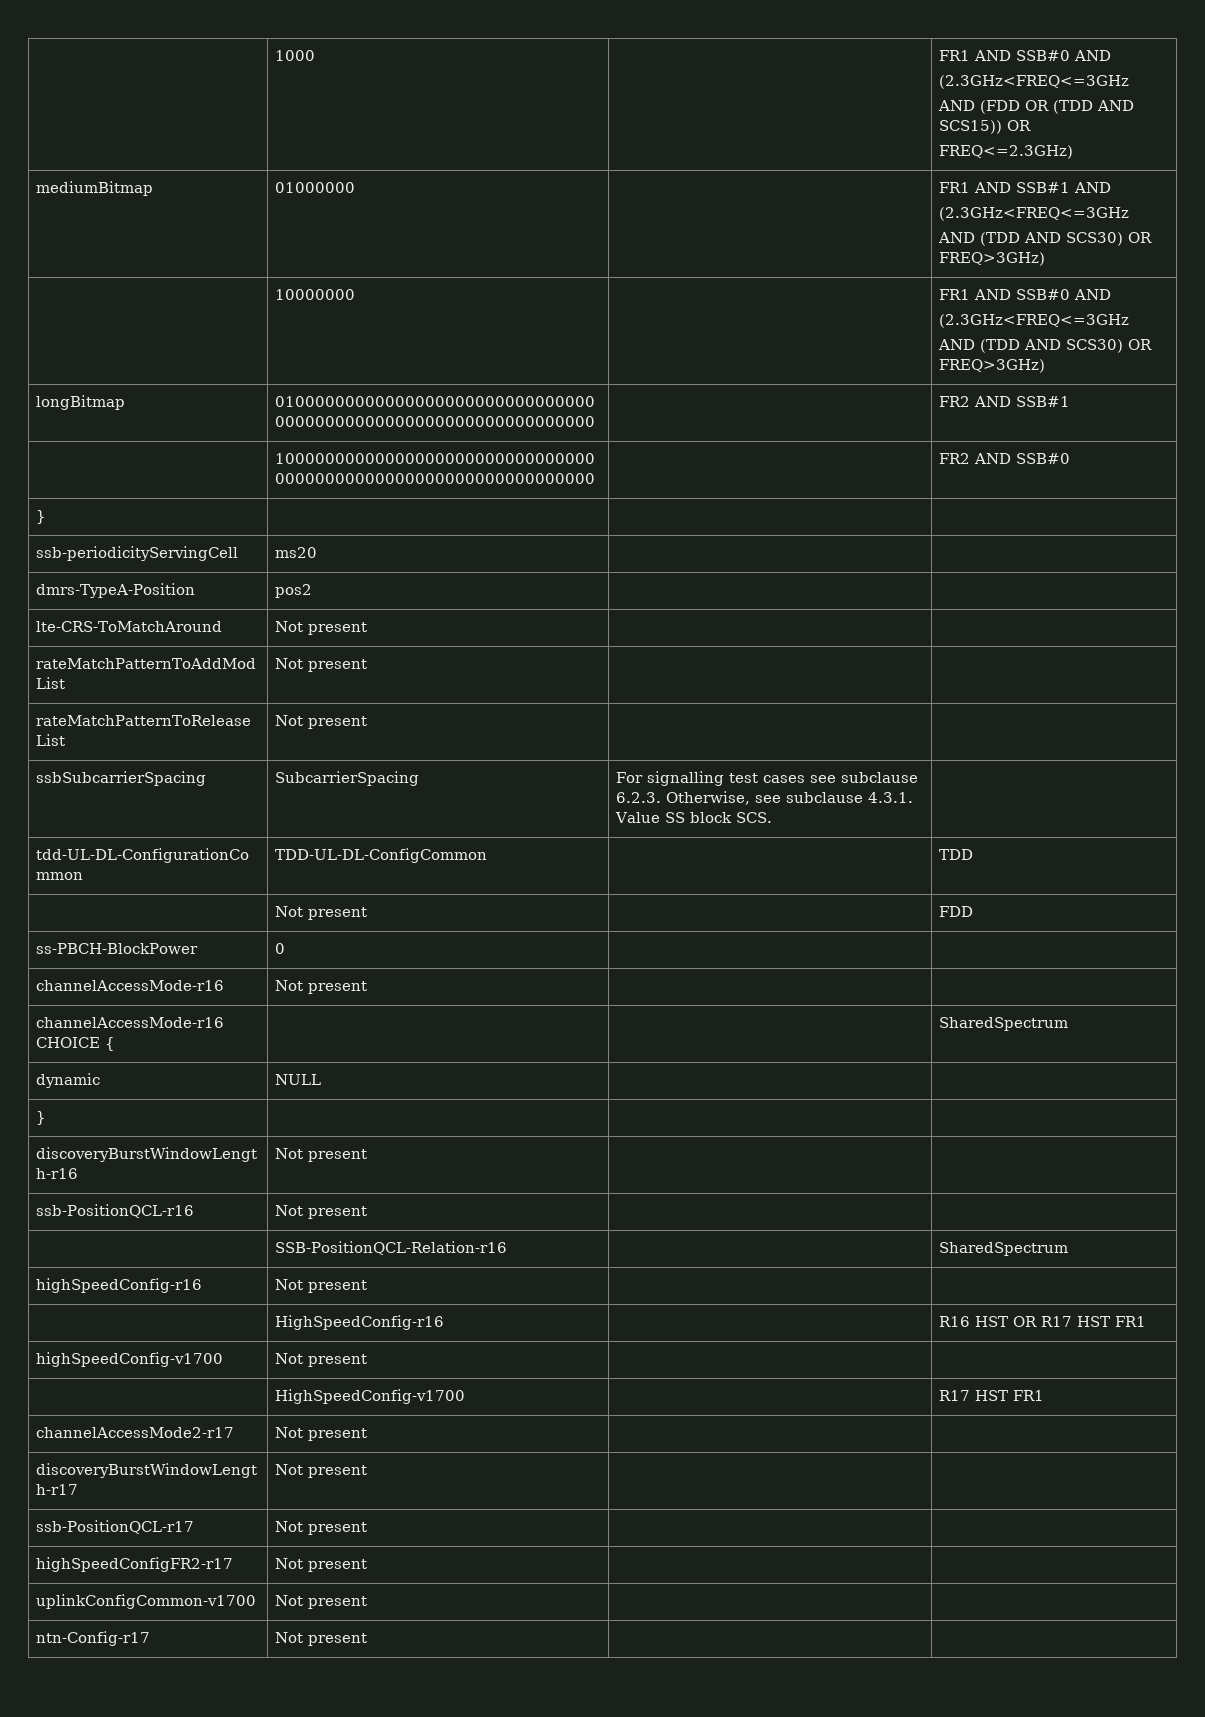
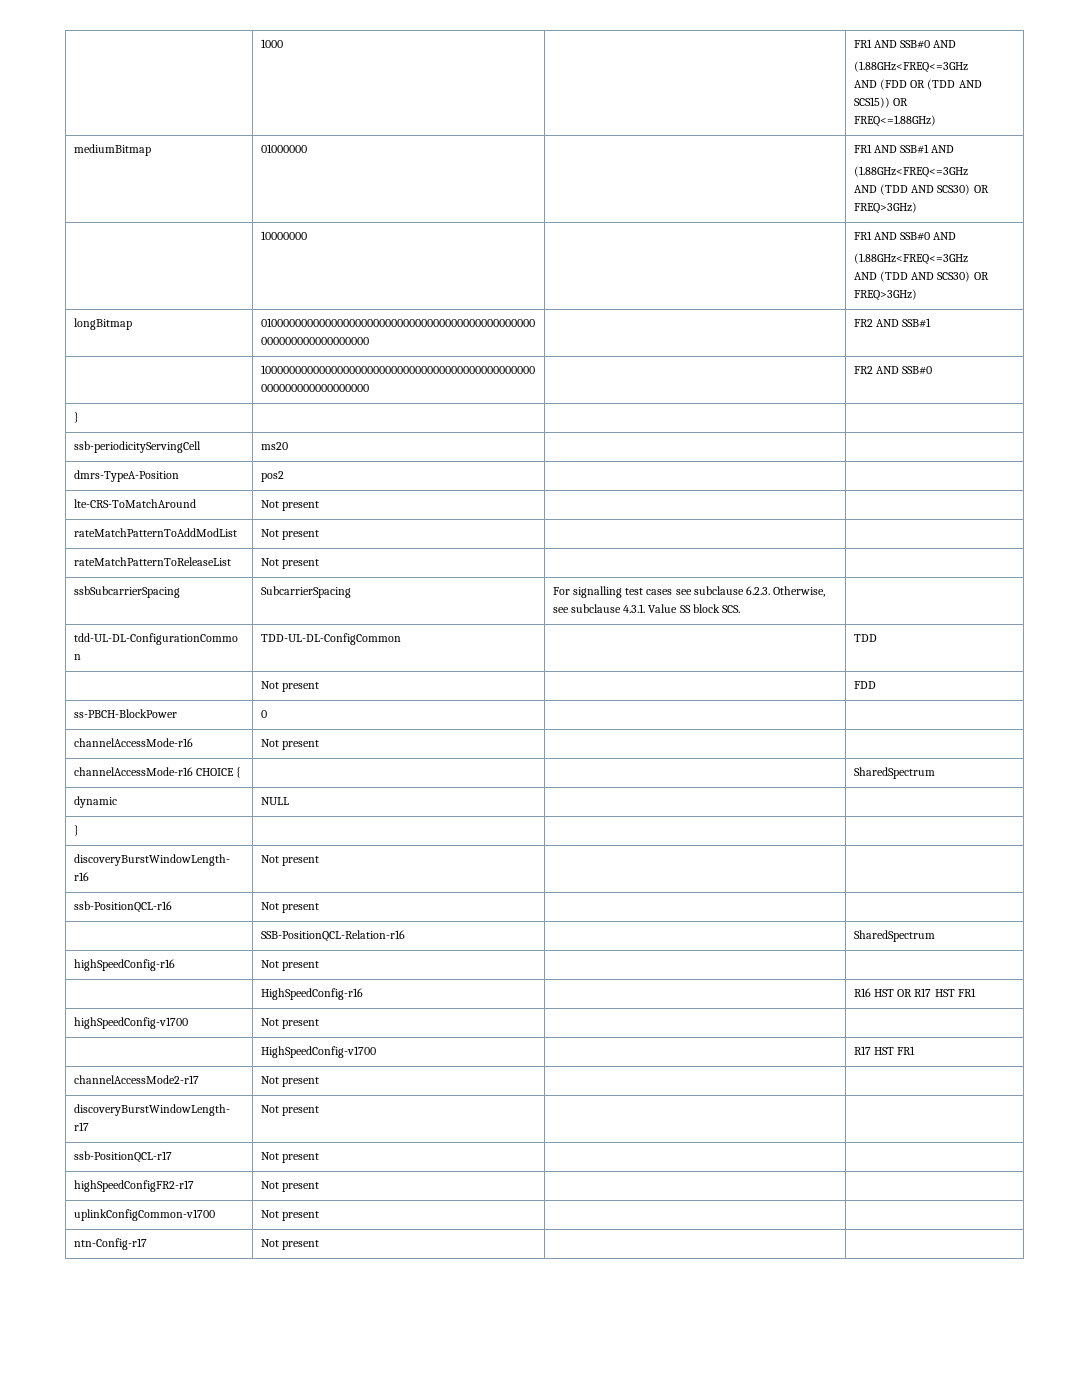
  | 1000 | | FR1 AND SSB#0 AND
- (2.3GHz<FREQ<=3GHz
+ (1.88GHz<FREQ<=3GHz
  AND (FDD OR (TDD AND SCS15)) OR
- FREQ<=2.3GHz)
+ FREQ<=1.88GHz)
  mediumBitmap | 01000000 | | FR1 AND SSB#1 AND
- (2.3GHz<FREQ<=3GHz
+ (1.88GHz<FREQ<=3GHz
  | 10000000 | | FR1 AND SSB#0 AND
- (2.3GHz<FREQ<=3GHz
+ (1.88GHz<FREQ<=3GHz

